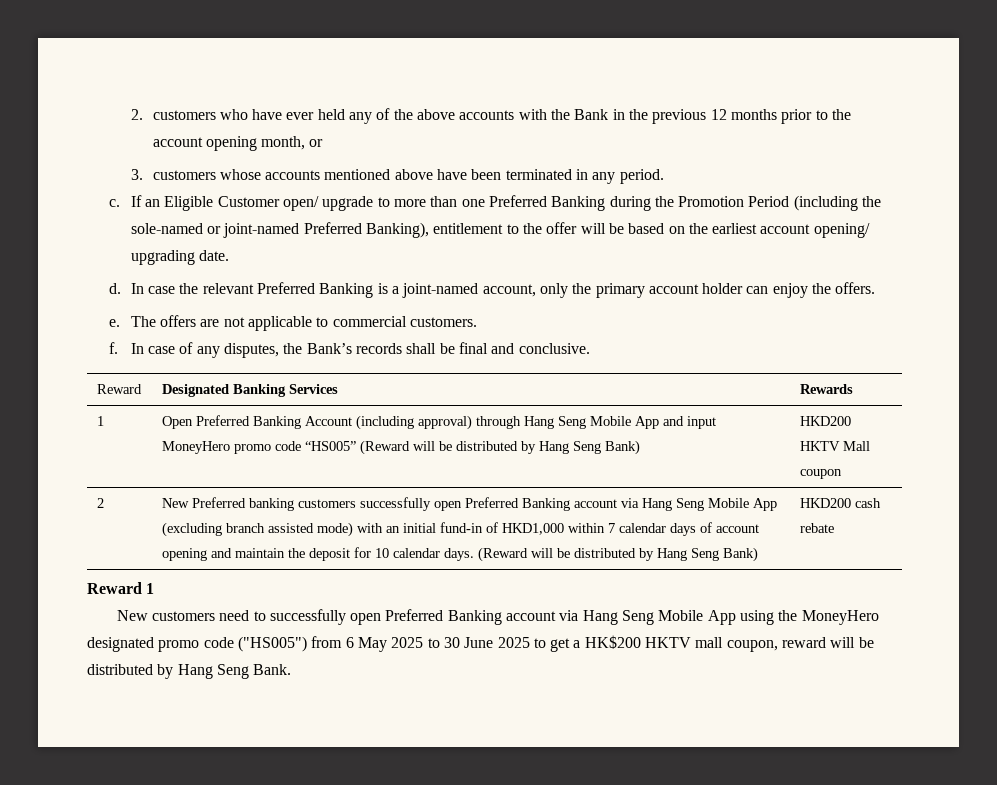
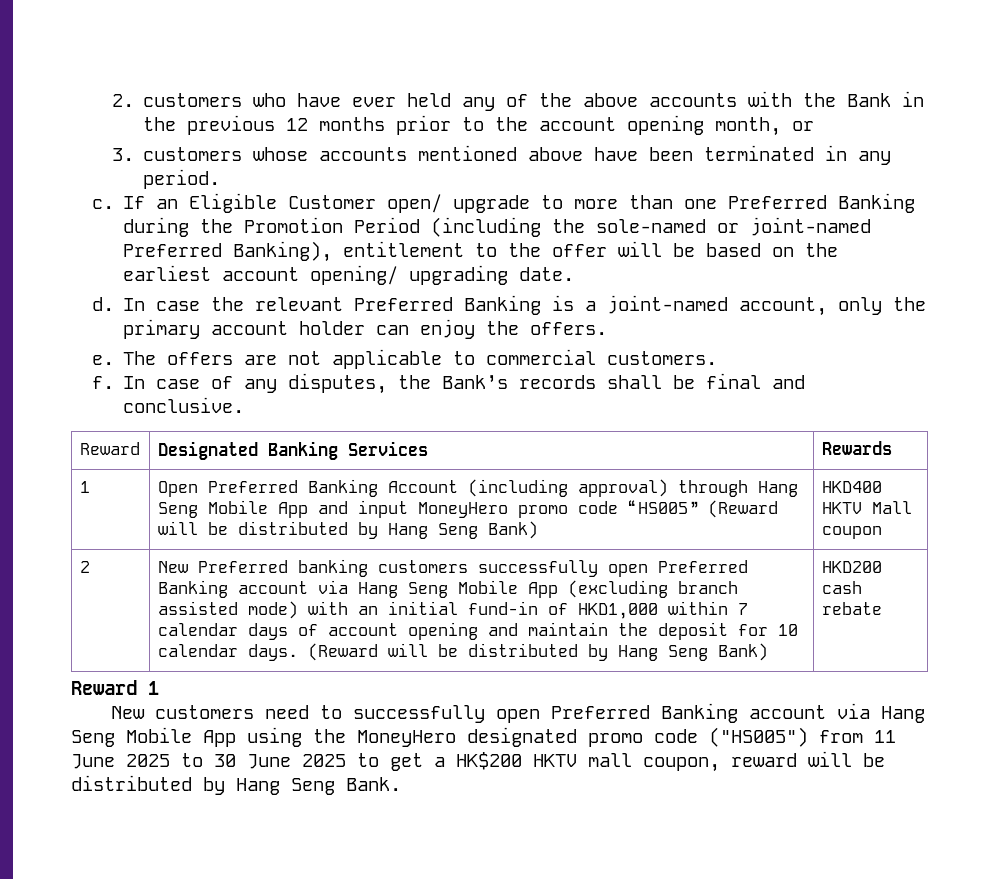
- 1 | Open Preferred Banking Account (including approval) through Hang Seng Mobile App and input MoneyHero promo code “HS005” (Reward will be distributed by Hang Seng Bank) | HKD200 HKTV Mall coupon
+ 1 | Open Preferred Banking Account (including approval) through Hang Seng Mobile App and input MoneyHero promo code “HS005” (Reward will be distributed by Hang Seng Bank) | HKD400 HKTV Mall coupon
- New customers need to successfully open Preferred Banking account via Hang Seng Mobile App using the MoneyHero designated promo code ("HS005") from 6 May 2025 to 30 June 2025 to get a HK$200 HKTV mall coupon, reward will be distributed by Hang Seng Bank.
+ New customers need to successfully open Preferred Banking account via Hang Seng Mobile App using the MoneyHero designated promo code ("HS005") from 11 June 2025 to 30 June 2025 to get a HK$200 HKTV mall coupon, reward will be distributed by Hang Seng Bank.

